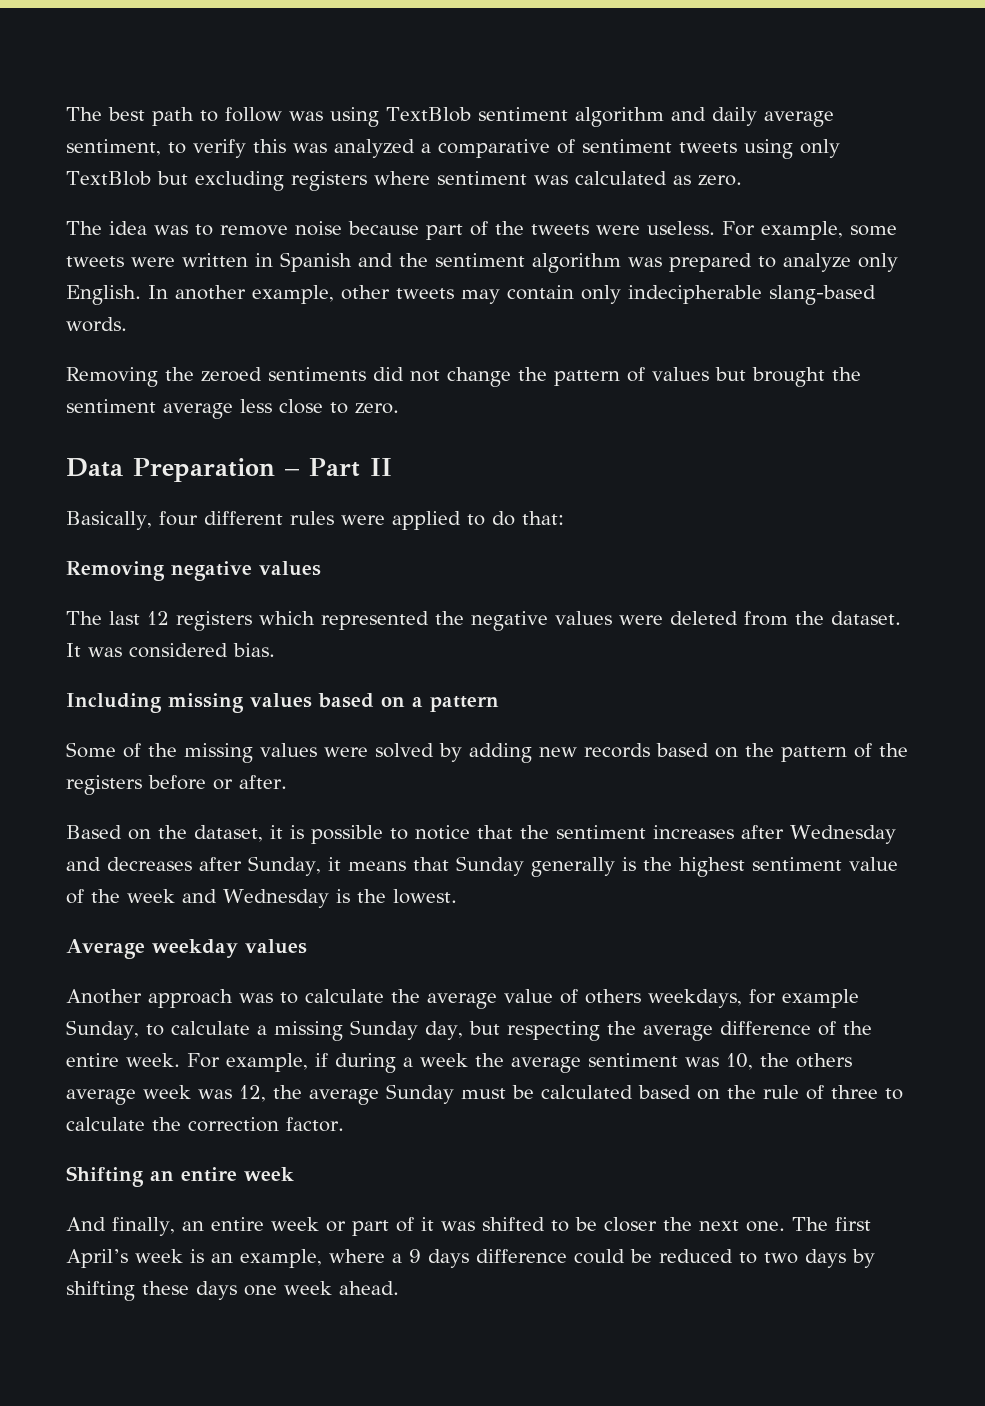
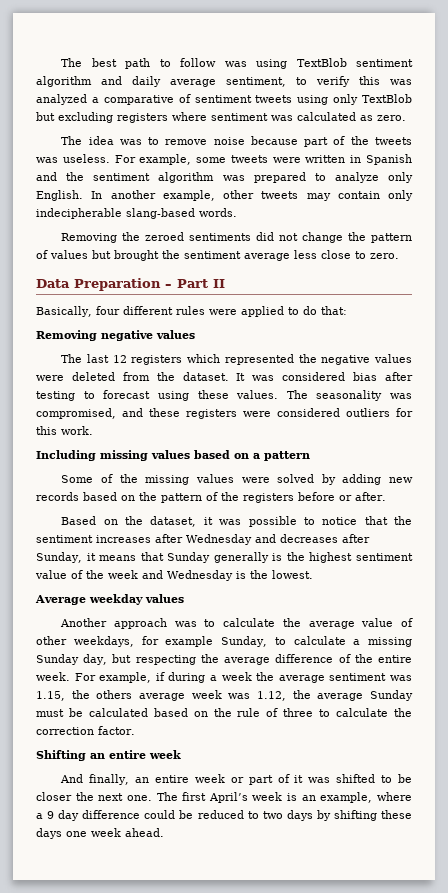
- The idea was to remove noise because part of the tweets were useless.
+ The idea was to remove noise because part of the tweets was useless.
- It was considered bias.
+ It was considered bias after testing to forecast using these values. The seasonality was compromised, and these registers were considered outliers for this work.
- Based on the dataset, it is possible to notice that the sentiment increases after Wednesday and decreases after Sunday, it means that Sunday generally is the highest sentiment value of the week and Wednesday is the lowest.
+ Based on the dataset, it was possible to notice that the sentiment increases after Wednesday and decreases after Sunday, it means that Sunday generally is the highest sentiment value of the week and Wednesday is the lowest.
- Another approach was to calculate the average value of others weekdays, for example Sunday, to calculate a missing Sunday day, but respecting the average difference of the entire week.
+ Another approach was to calculate the average value of other weekdays, for example Sunday, to calculate a missing Sunday day, but respecting the average difference of the entire week.
- For example, if during a week the average sentiment was 10, the others average week was 12, the average Sunday must be calculated based on the rule of three to calculate the correction factor.
+ For example, if during a week the average sentiment was 1.15, the others average week was 1.12, the average Sunday must be calculated based on the rule of three to calculate the correction factor.
- The first April’s week is an example, where a 9 days difference could be reduced to two days by shifting these days one week ahead.
+ The first April’s week is an example, where a 9 day difference could be reduced to two days by shifting these days one week ahead.

